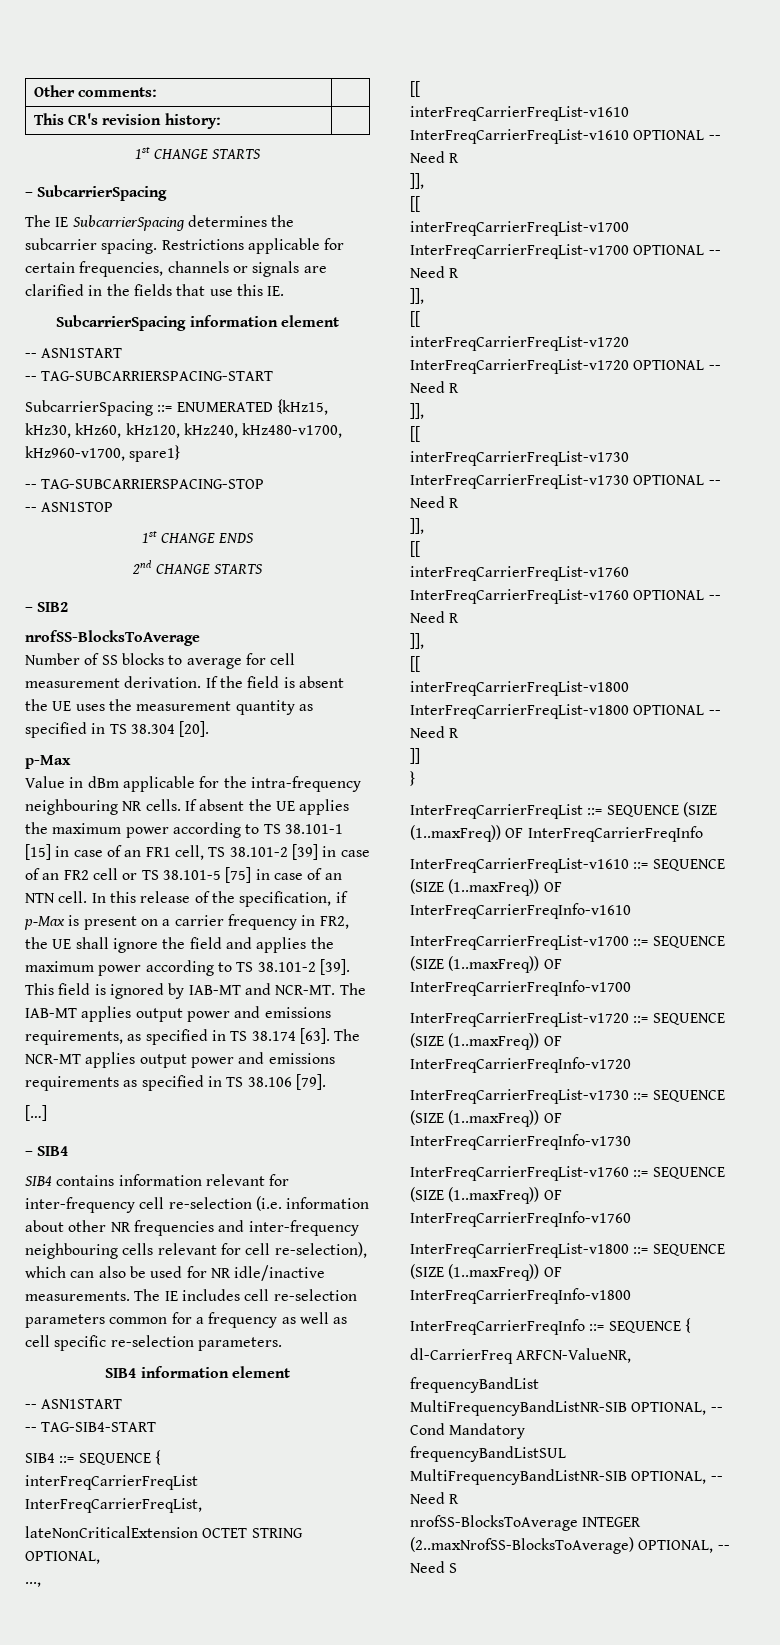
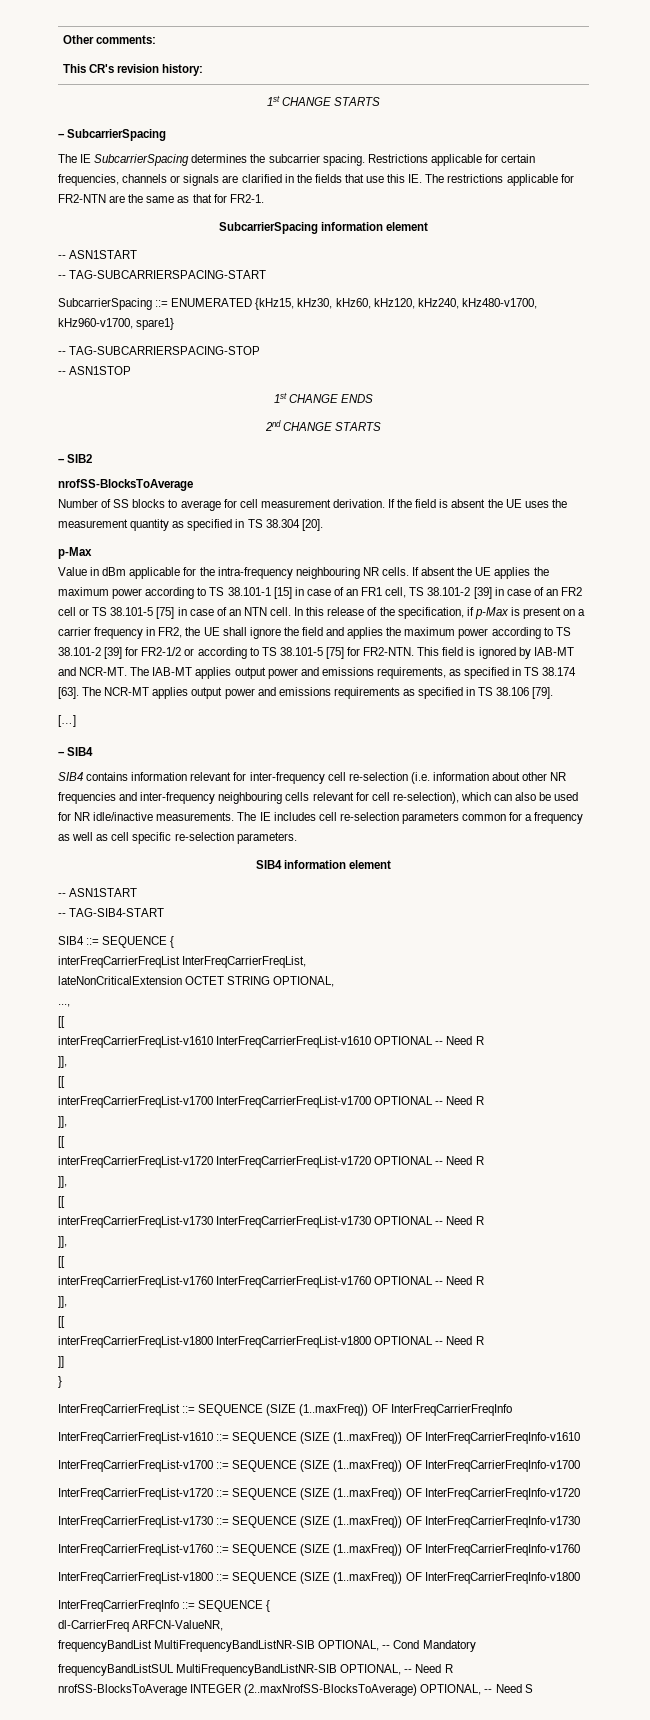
- Restrictions applicable for certain frequencies, channels or signals are clarified in the fields that use this IE.
+ Restrictions applicable for certain frequencies, channels or signals are clarified in the fields that use this IE. The restrictions applicable for FR2-NTN are the same as that for FR2-1.
- In this release of the specification, if p-Max is present on a carrier frequency in FR2, the UE shall ignore the field and applies the maximum power according to TS 38.101-2 [39].
+ In this release of the specification, if p-Max is present on a carrier frequency in FR2, the UE shall ignore the field and applies the maximum power according to TS 38.101-2 [39] for FR2-1/2 or according to TS 38.101-5 [75] for FR2-NTN.

